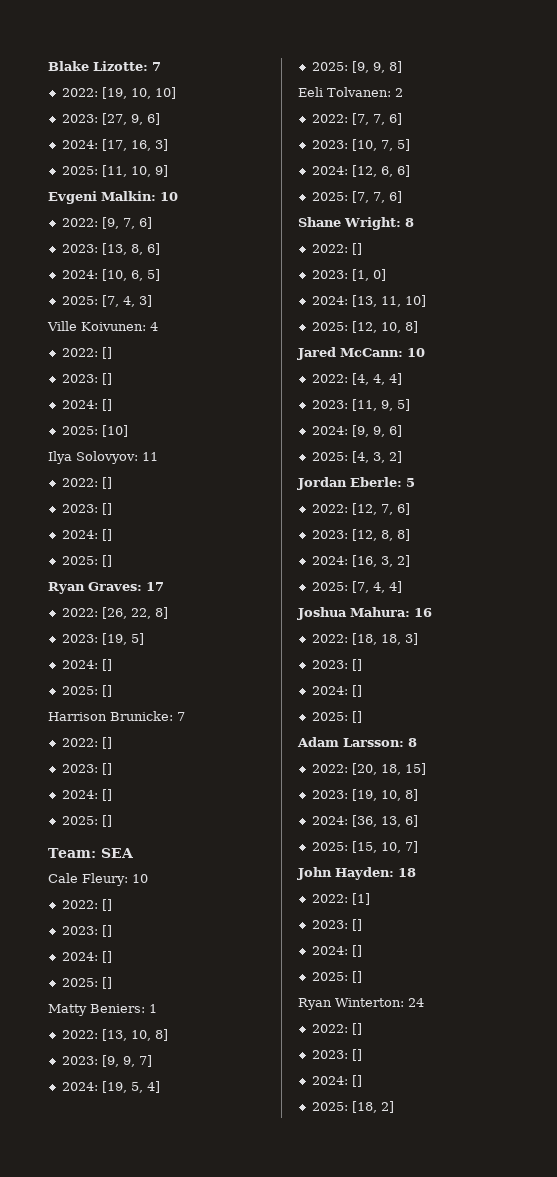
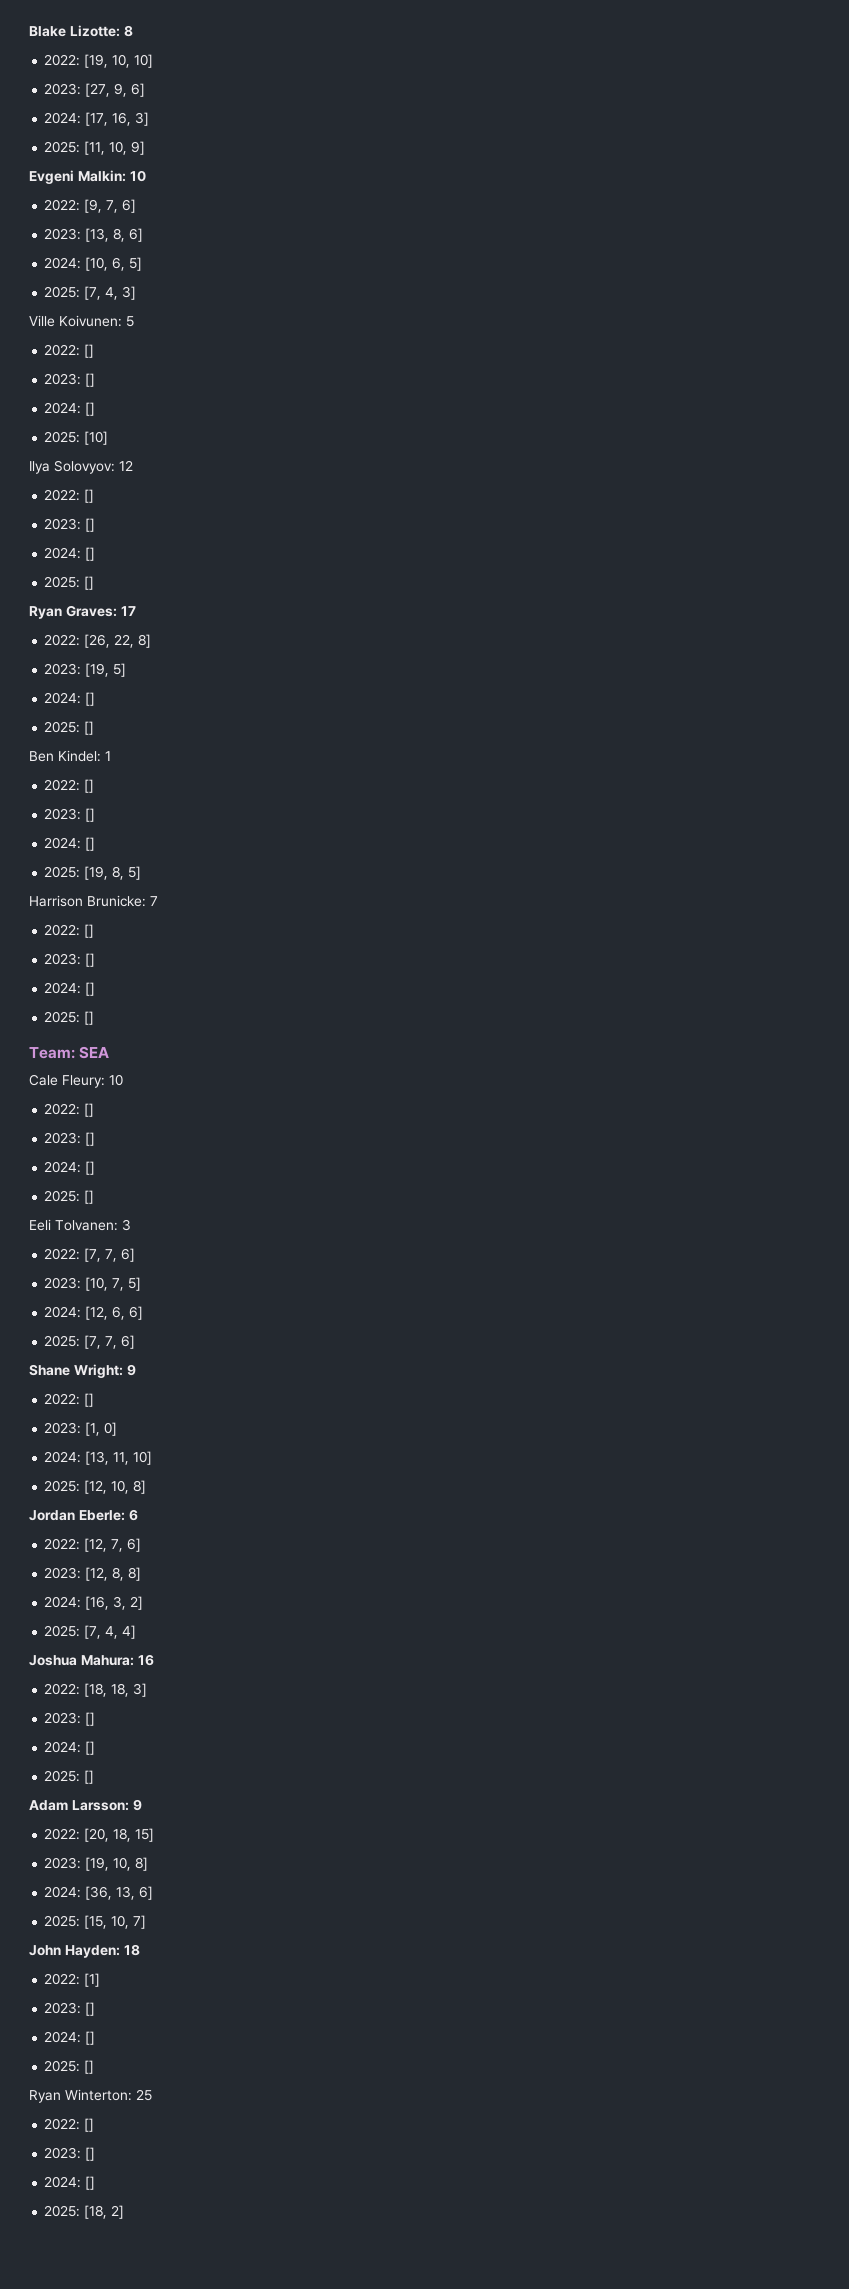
- Blake Lizotte: 7
+ Blake Lizotte: 8
- Ville Koivunen: 4
+ Ville Koivunen: 5
- Ilya Solovyov: 11
+ Ilya Solovyov: 12
+ Ben Kindel: 1
+ 2022: []
+ 2023: []
+ 2024: []
+ 2025: [19, 8, 5]
- Matty Beniers: 1
- 2022: [13, 10, 8]
- 2023: [9, 9, 7]
- 2024: [19, 5, 4]
- 2025: [9, 9, 8]
- Eeli Tolvanen: 2
+ Eeli Tolvanen: 3
- Shane Wright: 8
+ Shane Wright: 9
- Jared McCann: 10
- 2022: [4, 4, 4]
- 2023: [11, 9, 5]
- 2024: [9, 9, 6]
- 2025: [4, 3, 2]
- Jordan Eberle: 5
+ Jordan Eberle: 6
- Adam Larsson: 8
+ Adam Larsson: 9
- Ryan Winterton: 24
+ Ryan Winterton: 25

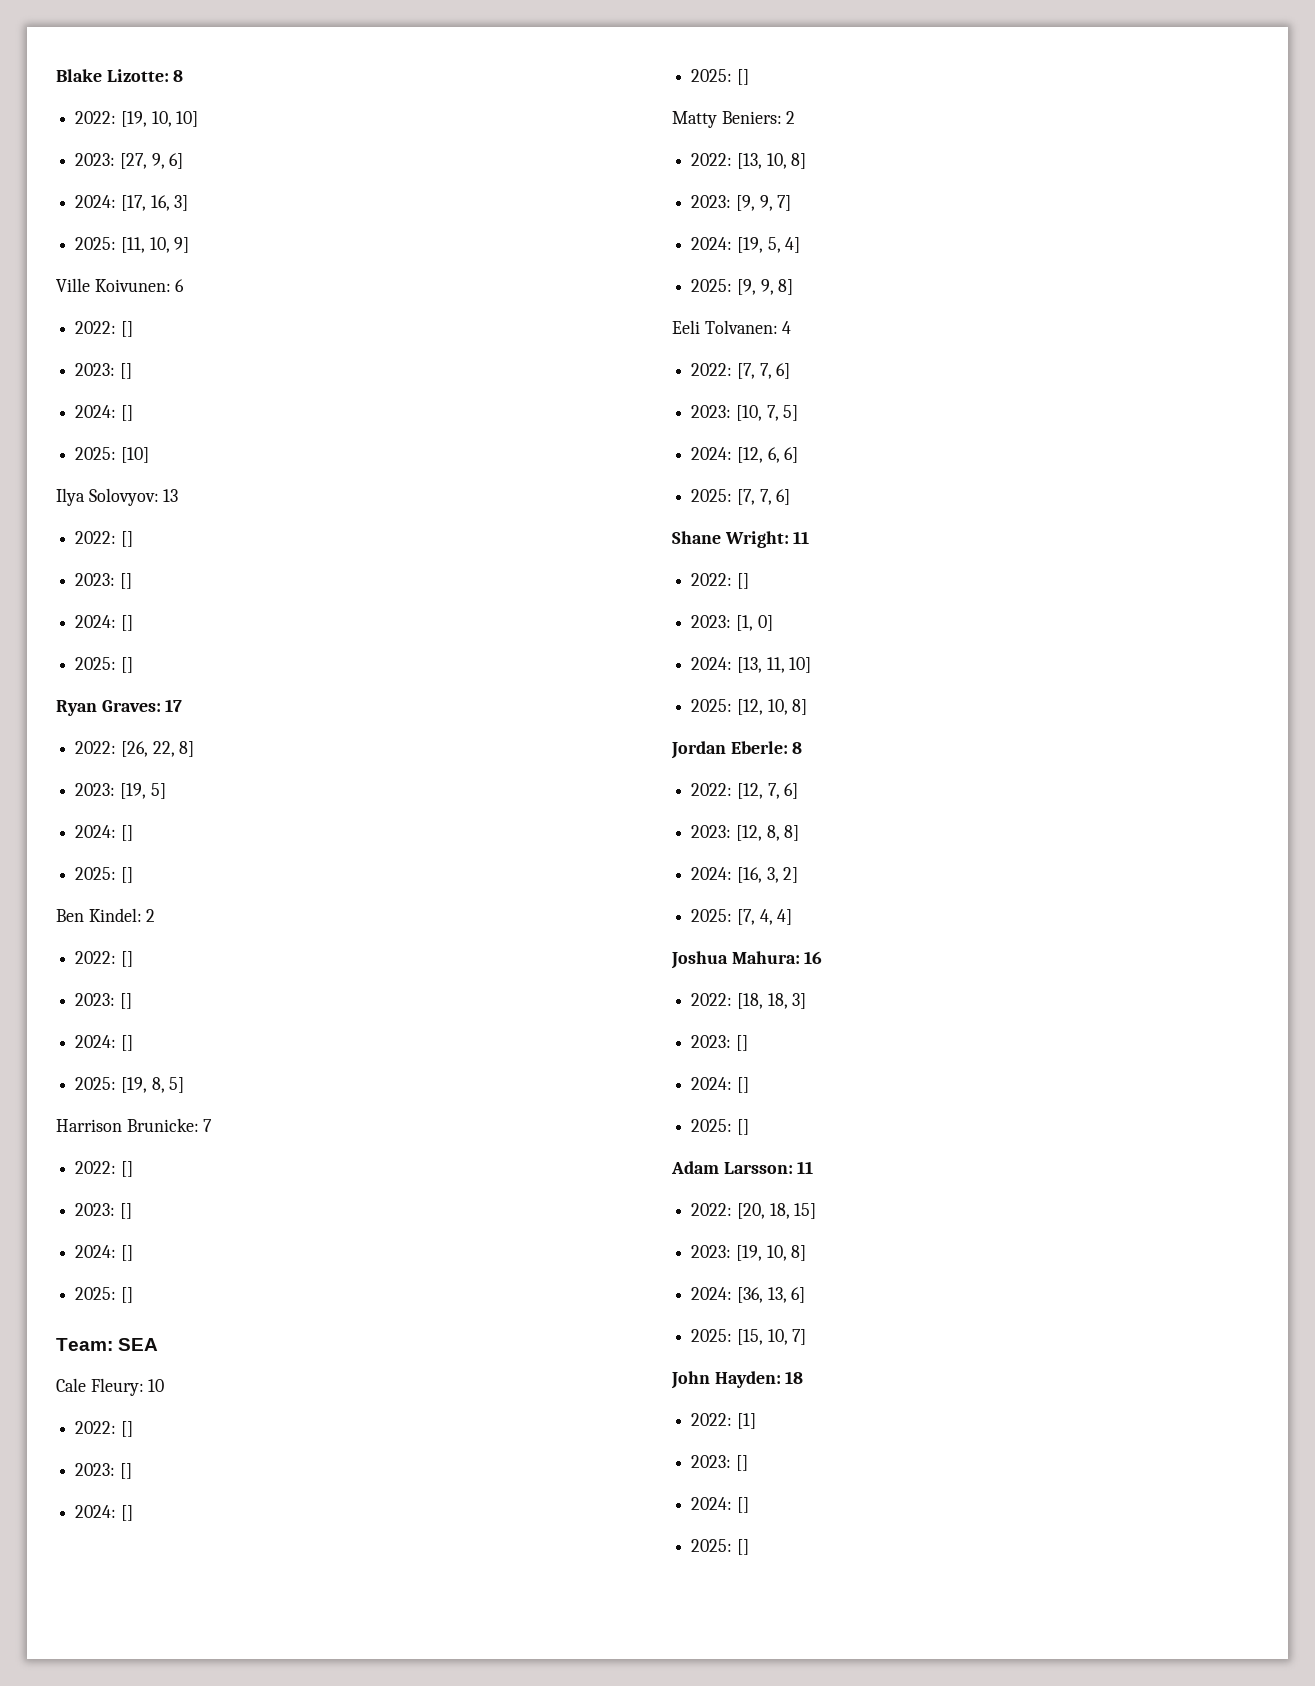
- Evgeni Malkin: 10
- 2022: [9, 7, 6]
- 2023: [13, 8, 6]
- 2024: [10, 6, 5]
- 2025: [7, 4, 3]
- Ville Koivunen: 5
+ Ville Koivunen: 6
- Ilya Solovyov: 12
+ Ilya Solovyov: 13
- Ben Kindel: 1
+ Ben Kindel: 2
+ Matty Beniers: 2
+ 2022: [13, 10, 8]
+ 2023: [9, 9, 7]
+ 2024: [19, 5, 4]
+ 2025: [9, 9, 8]
- Eeli Tolvanen: 3
+ Eeli Tolvanen: 4
- Shane Wright: 9
+ Shane Wright: 11
- Jordan Eberle: 6
+ Jordan Eberle: 8
- Adam Larsson: 9
+ Adam Larsson: 11
- Ryan Winterton: 25
- 2022: []
- 2023: []
- 2024: []
- 2025: [18, 2]

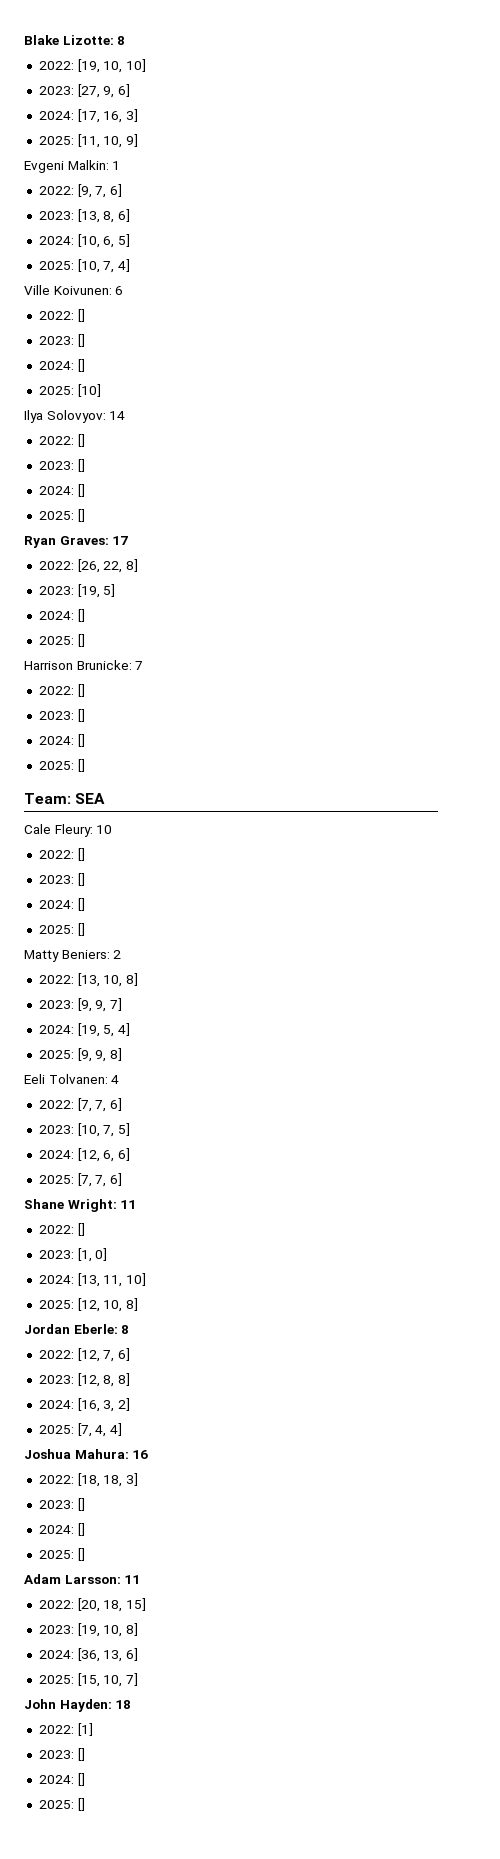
+ Evgeni Malkin: 1
+ 2022: [9, 7, 6]
+ 2023: [13, 8, 6]
+ 2024: [10, 6, 5]
+ 2025: [10, 7, 4]
- Ilya Solovyov: 13
+ Ilya Solovyov: 14
- Ben Kindel: 2
- 2022: []
- 2023: []
- 2024: []
- 2025: [19, 8, 5]

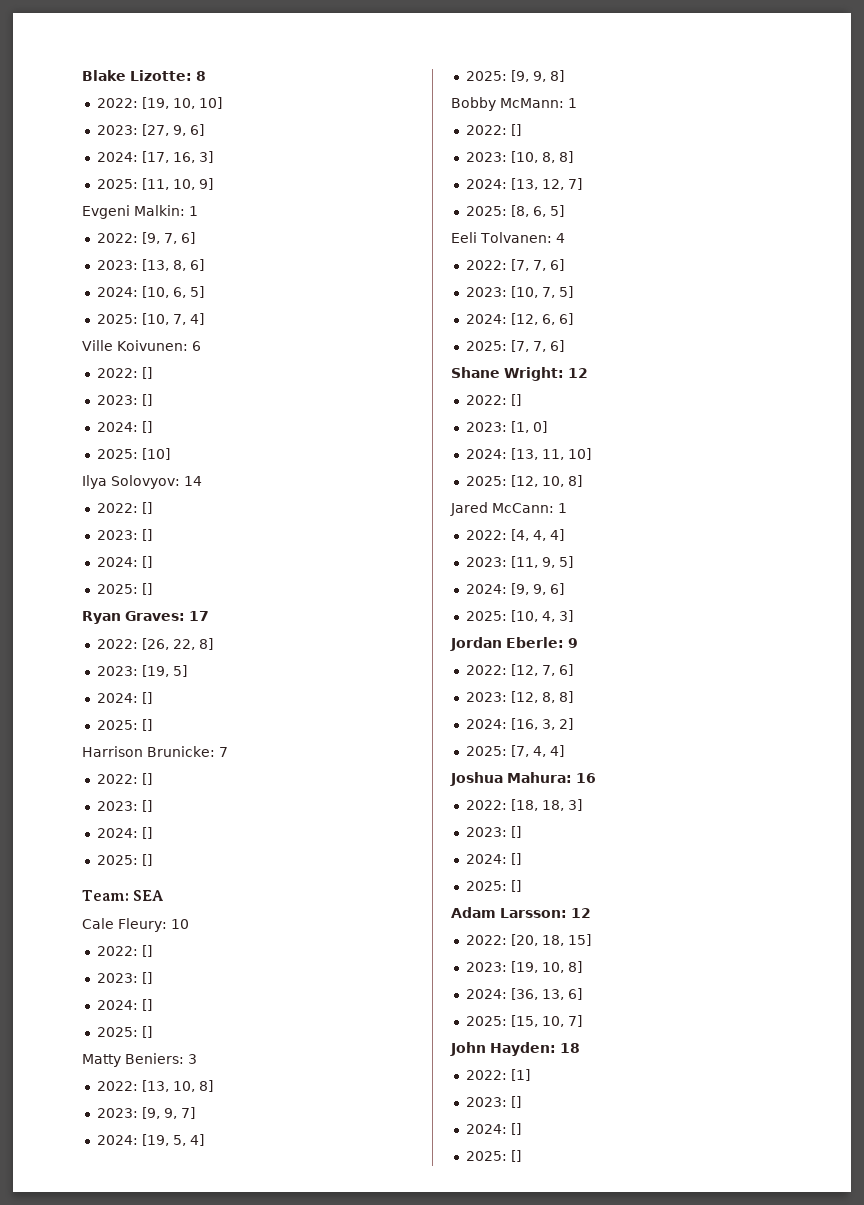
- Matty Beniers: 2
+ Matty Beniers: 3
+ Bobby McMann: 1
+ 2022: []
+ 2023: [10, 8, 8]
+ 2024: [13, 12, 7]
+ 2025: [8, 6, 5]
- Shane Wright: 11
+ Shane Wright: 12
+ Jared McCann: 1
+ 2022: [4, 4, 4]
+ 2023: [11, 9, 5]
+ 2024: [9, 9, 6]
+ 2025: [10, 4, 3]
- Jordan Eberle: 8
+ Jordan Eberle: 9
- Adam Larsson: 11
+ Adam Larsson: 12

